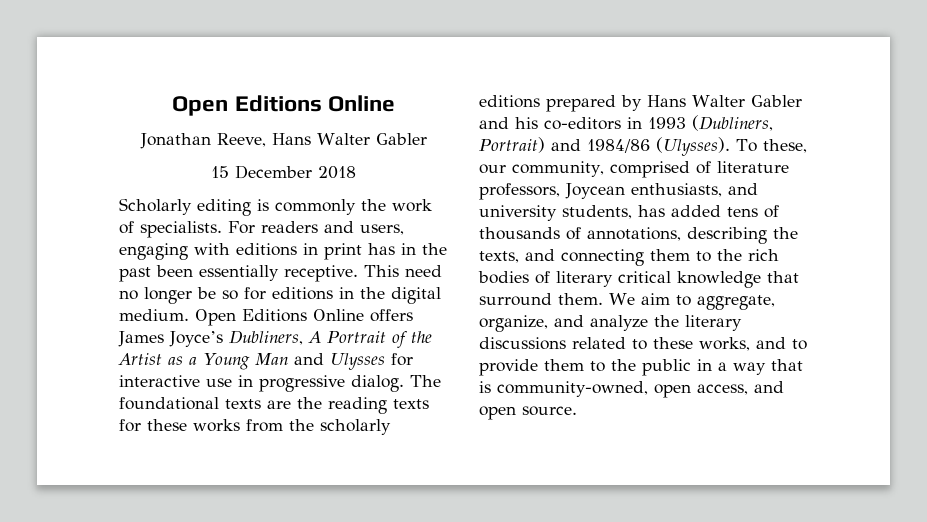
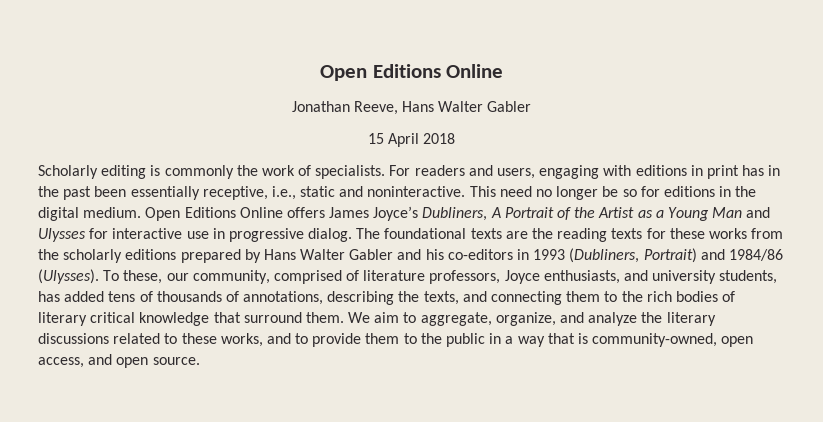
- 15 December 2018
+ 15 April 2018
- For readers and users, engaging with editions in print has in the past been essentially receptive.
+ For readers and users, engaging with editions in print has in the past been essentially receptive, i.e., static and noninteractive.
- To these, our community, comprised of literature professors, Joycean enthusiasts, and university students, has added tens of thousands of annotations, describing the texts, and connecting them to the rich bodies of literary critical knowledge that surround them.
+ To these, our community, comprised of literature professors, Joyce enthusiasts, and university students, has added tens of thousands of annotations, describing the texts, and connecting them to the rich bodies of literary critical knowledge that surround them.

